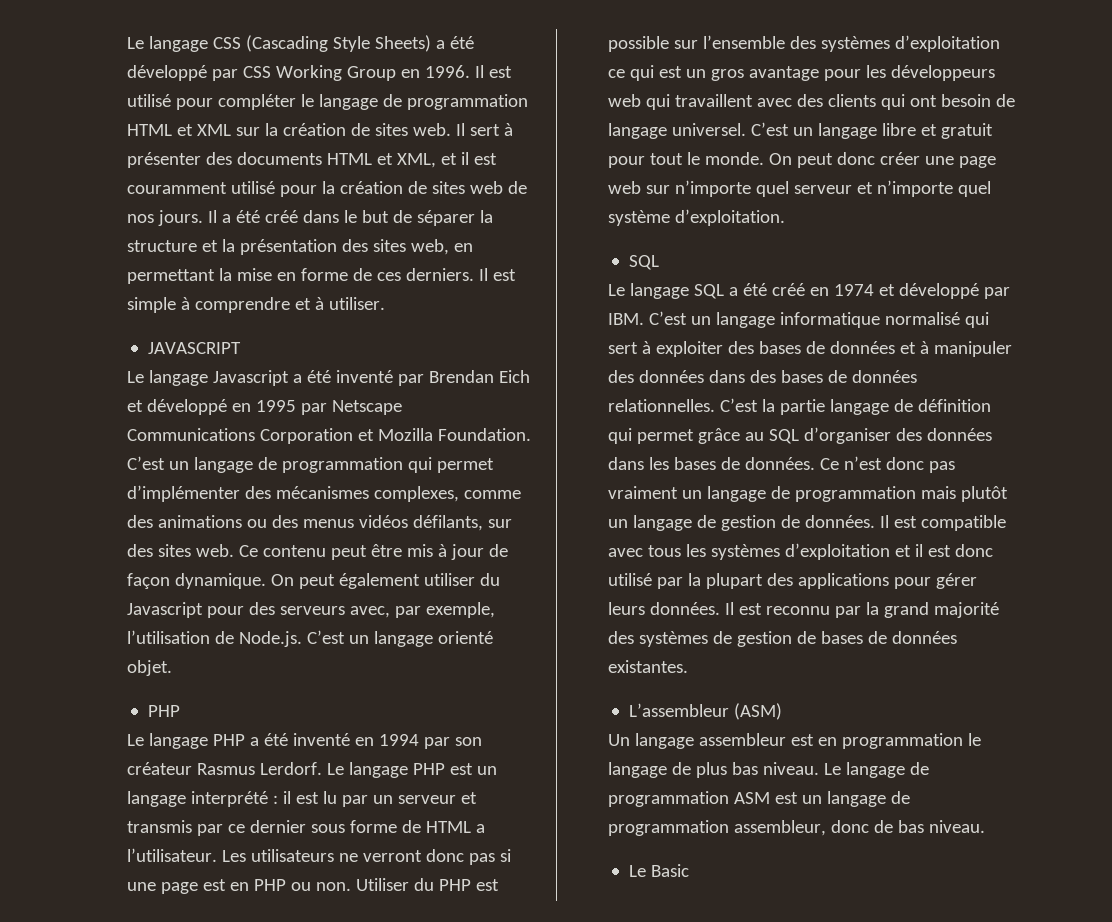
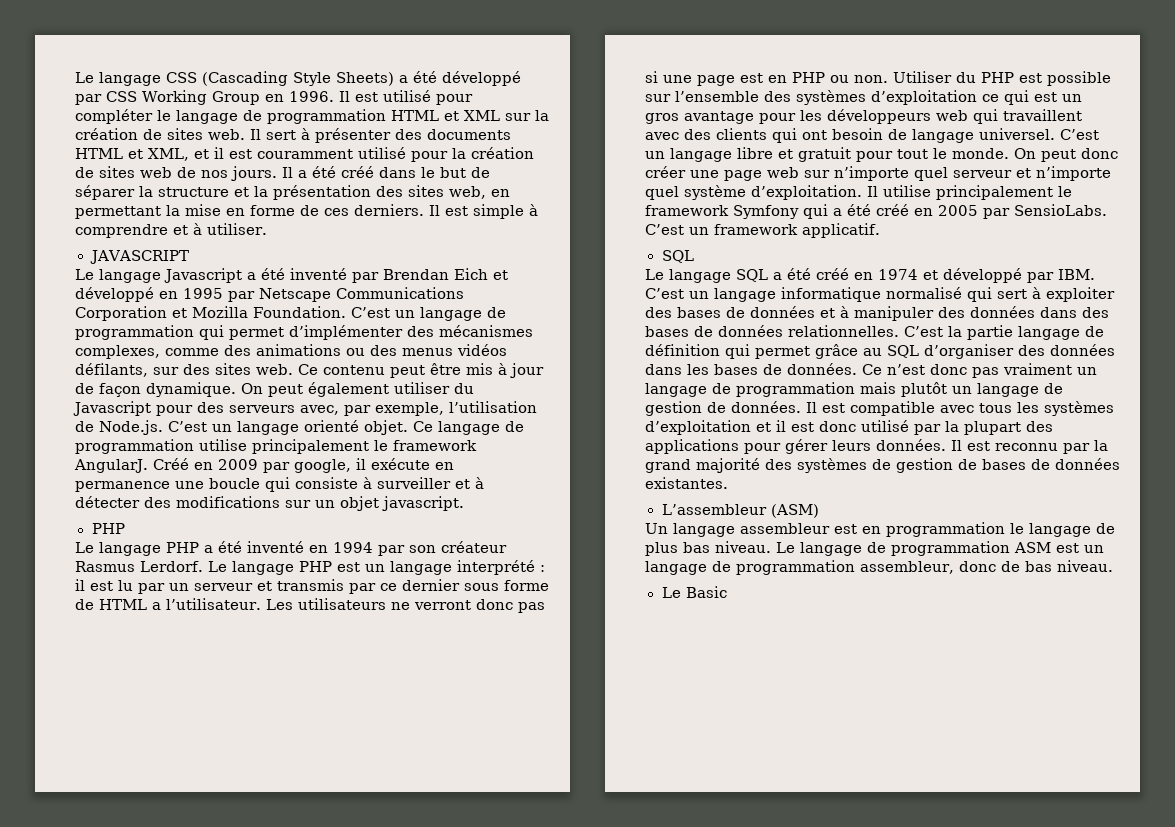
+ Ce langage de programmation utilise principalement le framework AngularJ. Créé en 2009 par google, il exécute en permanence une boucle qui consiste à surveiller et à détecter des modifications sur un objet javascript.
+ Il utilise principalement le framework Symfony qui a été créé en 2005 par SensioLabs. C’est un framework applicatif.

